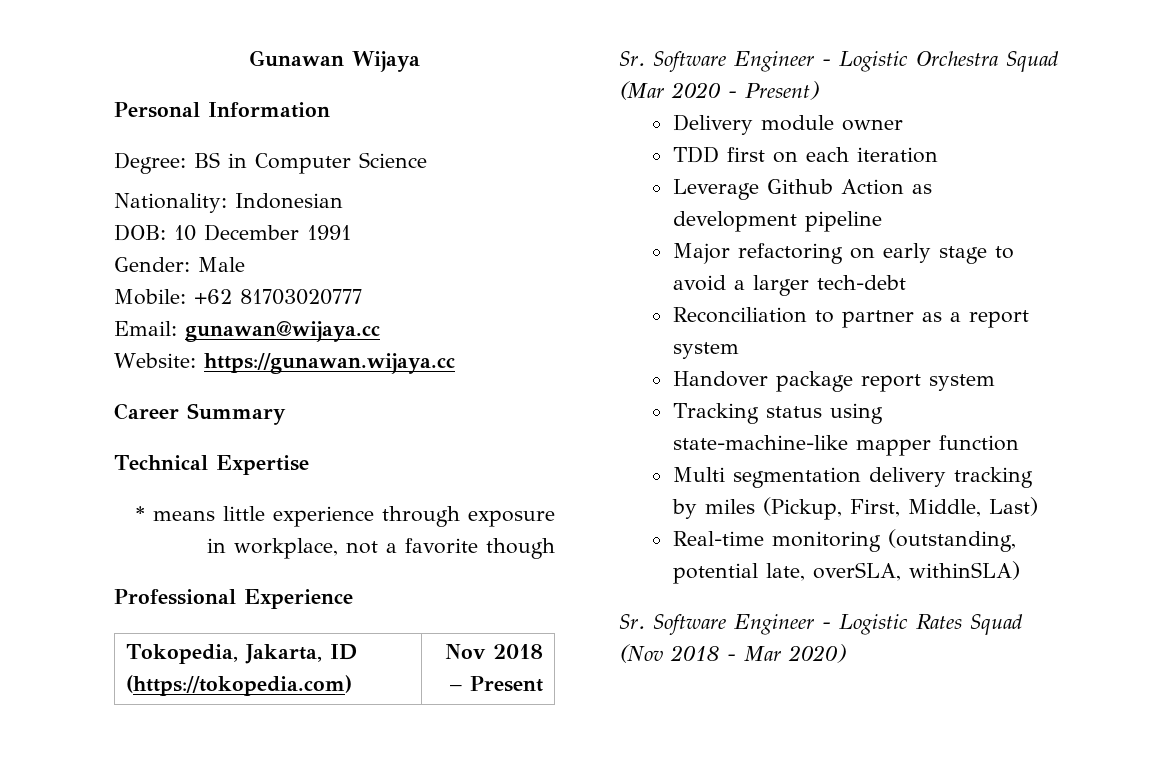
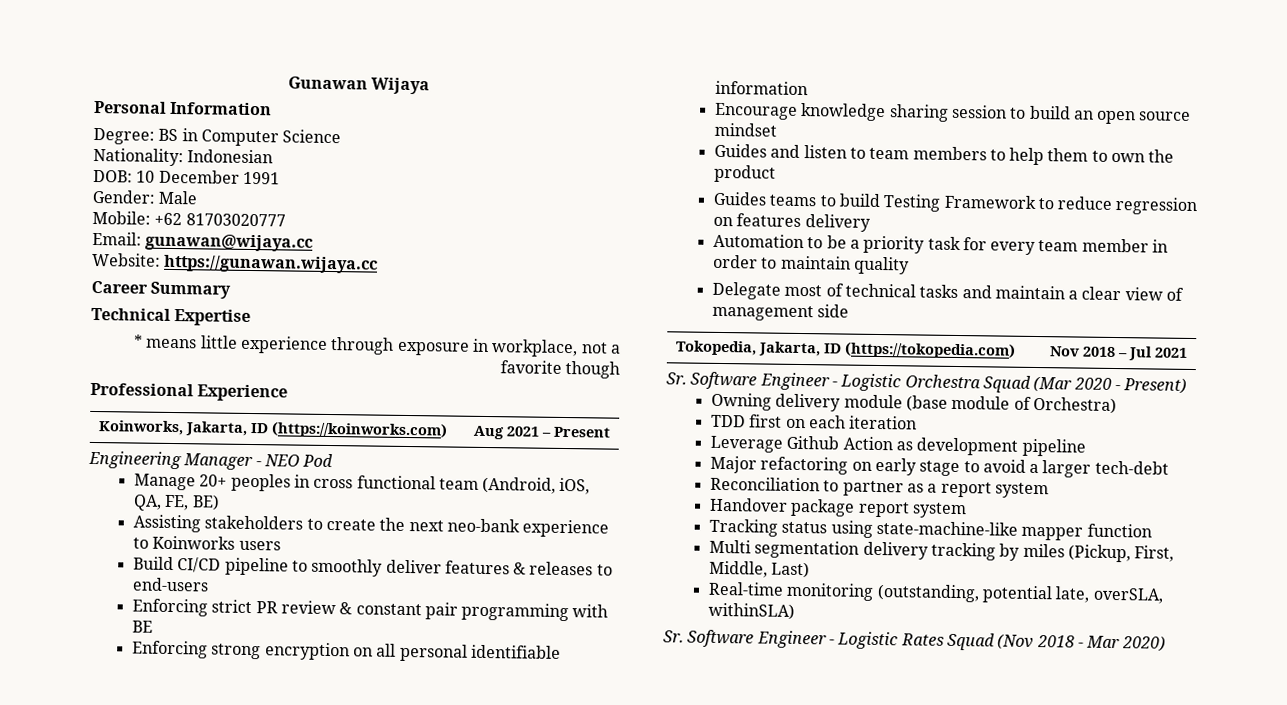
+ Koinworks, Jakarta, ID (https://koinworks.com) | Aug 2021 – Present
+ Engineering Manager - NEO Pod
+ Manage 20+ peoples in cross functional team (Android, iOS, QA, FE, BE)
+ Assisting stakeholders to create the next neo-bank experience to Koinworks users
+ Build CI/CD pipeline to smoothly deliver features & releases to end-users
+ Enforcing strict PR review & constant pair programming with BE
+ Enforcing strong encryption on all personal identifiable information
+ Encourage knowledge sharing session to build an open source mindset
+ Guides and listen to team members to help them to own the product
+ Guides teams to build Testing Framework to reduce regression on features delivery
+ Automation to be a priority task for every team member in order to maintain quality
+ Delegate most of technical tasks and maintain a clear view of management side
- Tokopedia, Jakarta, ID (https://tokopedia.com) | Nov 2018 – Present
+ Tokopedia, Jakarta, ID (https://tokopedia.com) | Nov 2018 – Jul 2021
- Delivery module owner
+ Owning delivery module (base module of Orchestra)

